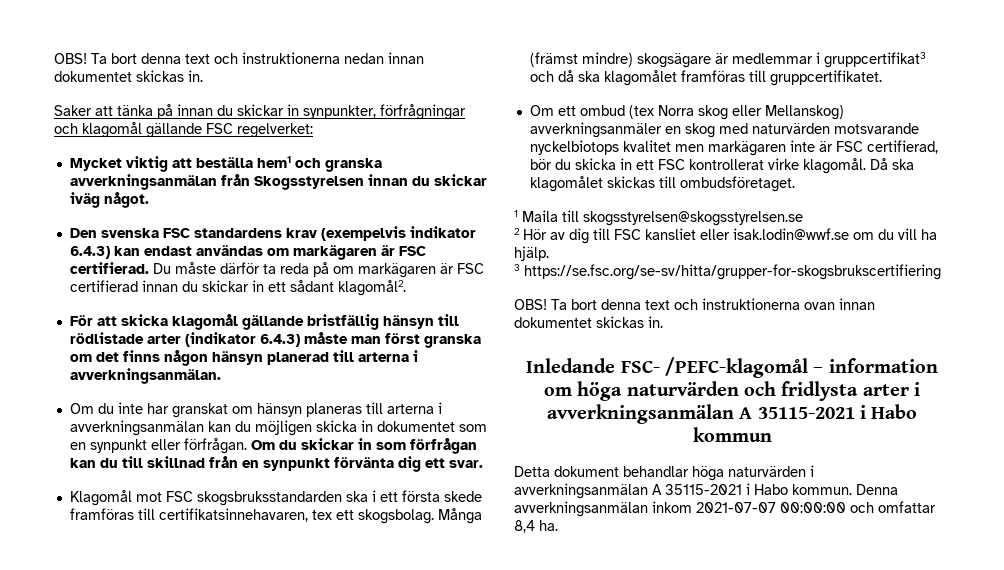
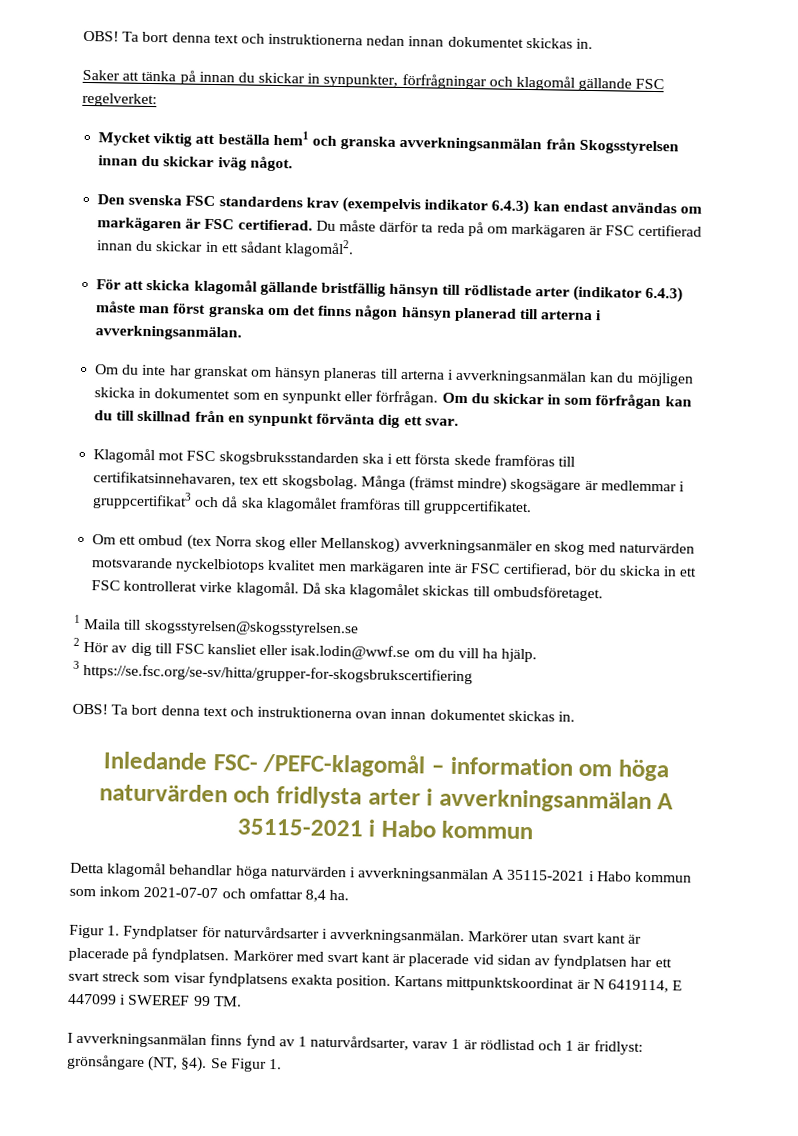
- Detta dokument behandlar höga naturvärden i avverkningsanmälan A 35115-2021 i Habo kommun. Denna avverkningsanmälan inkom 2021-07-07 00:00:00 och omfattar 8,4 ha.
+ Detta klagomål behandlar höga naturvärden i avverkningsanmälan A 35115-2021 i Habo kommun som inkom 2021-07-07 och omfattar 8,4 ha.
+ Figur 1. Fyndplatser för naturvårdsarter i avverkningsanmälan. Markörer utan svart kant är placerade på fyndplatsen. Markörer med svart kant är placerade vid sidan av fyndplatsen har ett svart streck som visar fyndplatsens exakta position. Kartans mittpunktskoordinat är N 6419114, E 447099 i SWEREF 99 TM.
+ I avverkningsanmälan finns fynd av 1 naturvårdsarter, varav 1 är rödlistad och 1 är fridlyst: grönsångare (NT, §4). Se Figur 1.

